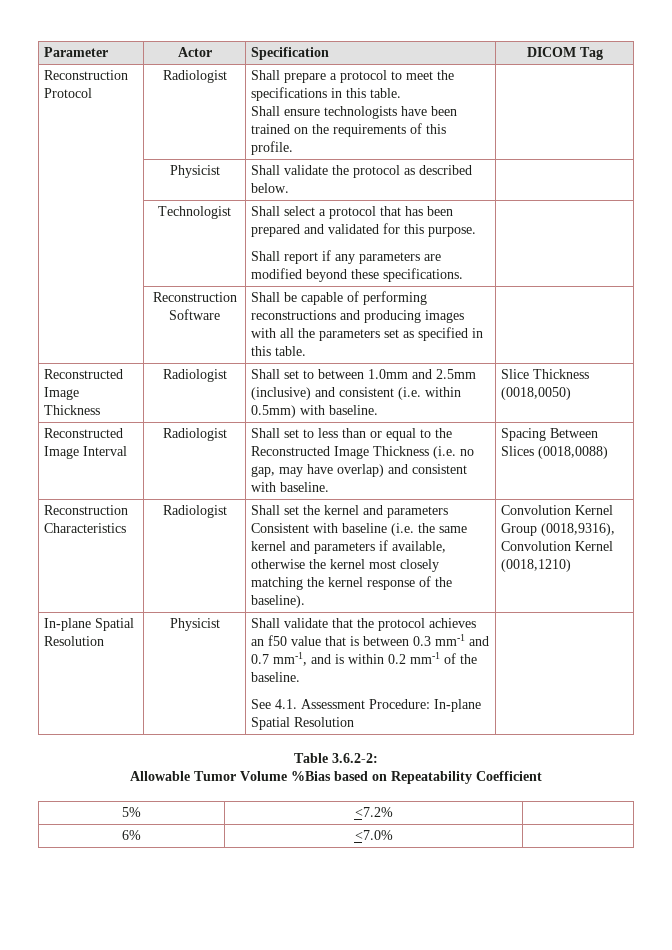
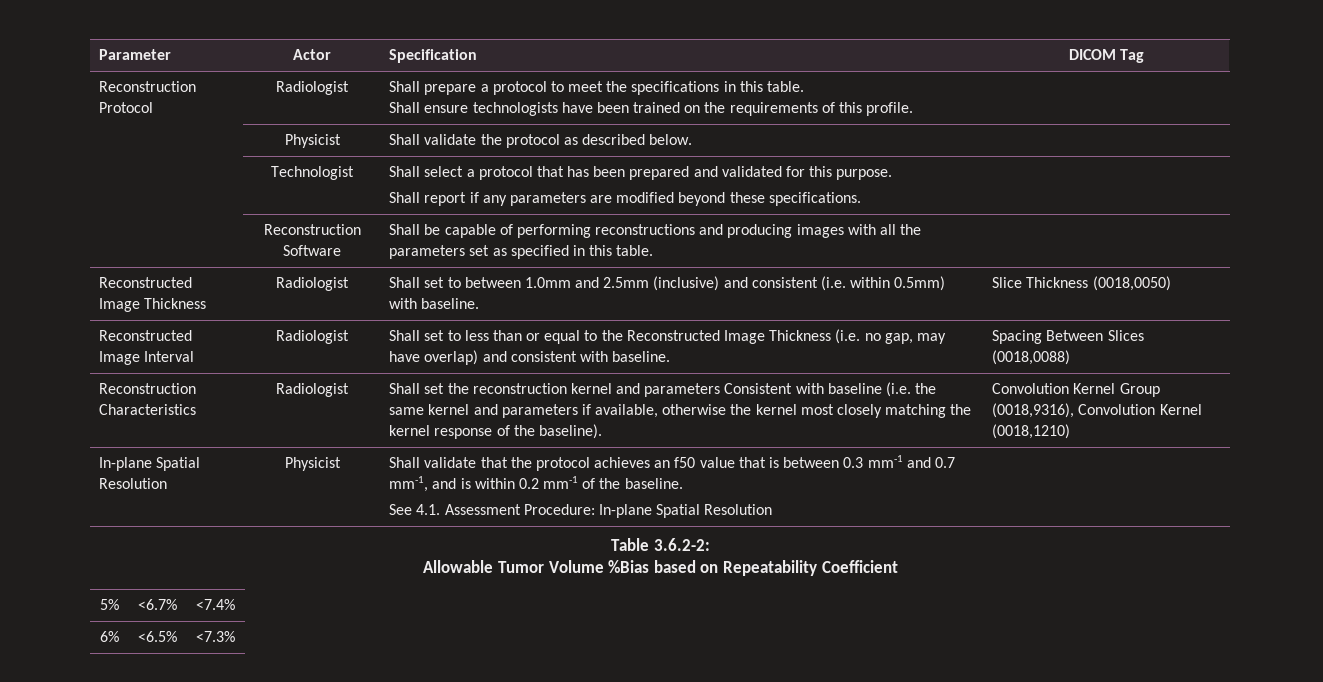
- Reconstruction Characteristics | Radiologist | Shall set the kernel and parameters Consistent with baseline (i.e. the same kernel and parameters if available, otherwise the kernel most closely matching the kernel response of the baseline). | Convolution Kernel Group (0018,9316), Convolution Kernel (0018,1210)
+ Reconstruction Characteristics | Radiologist | Shall set the reconstruction kernel and parameters Consistent with baseline (i.e. the same kernel and parameters if available, otherwise the kernel most closely matching the kernel response of the baseline). | Convolution Kernel Group (0018,9316), Convolution Kernel (0018,1210)
- 5% | <7.2% |
+ 5% | <6.7% | <7.4%
- 6% | <7.0% |
+ 6% | <6.5% | <7.3%

